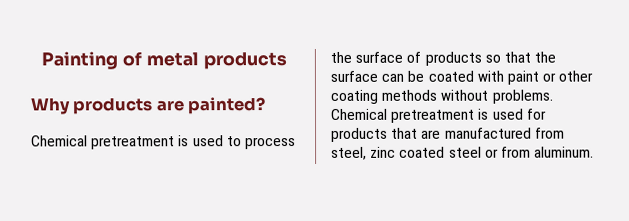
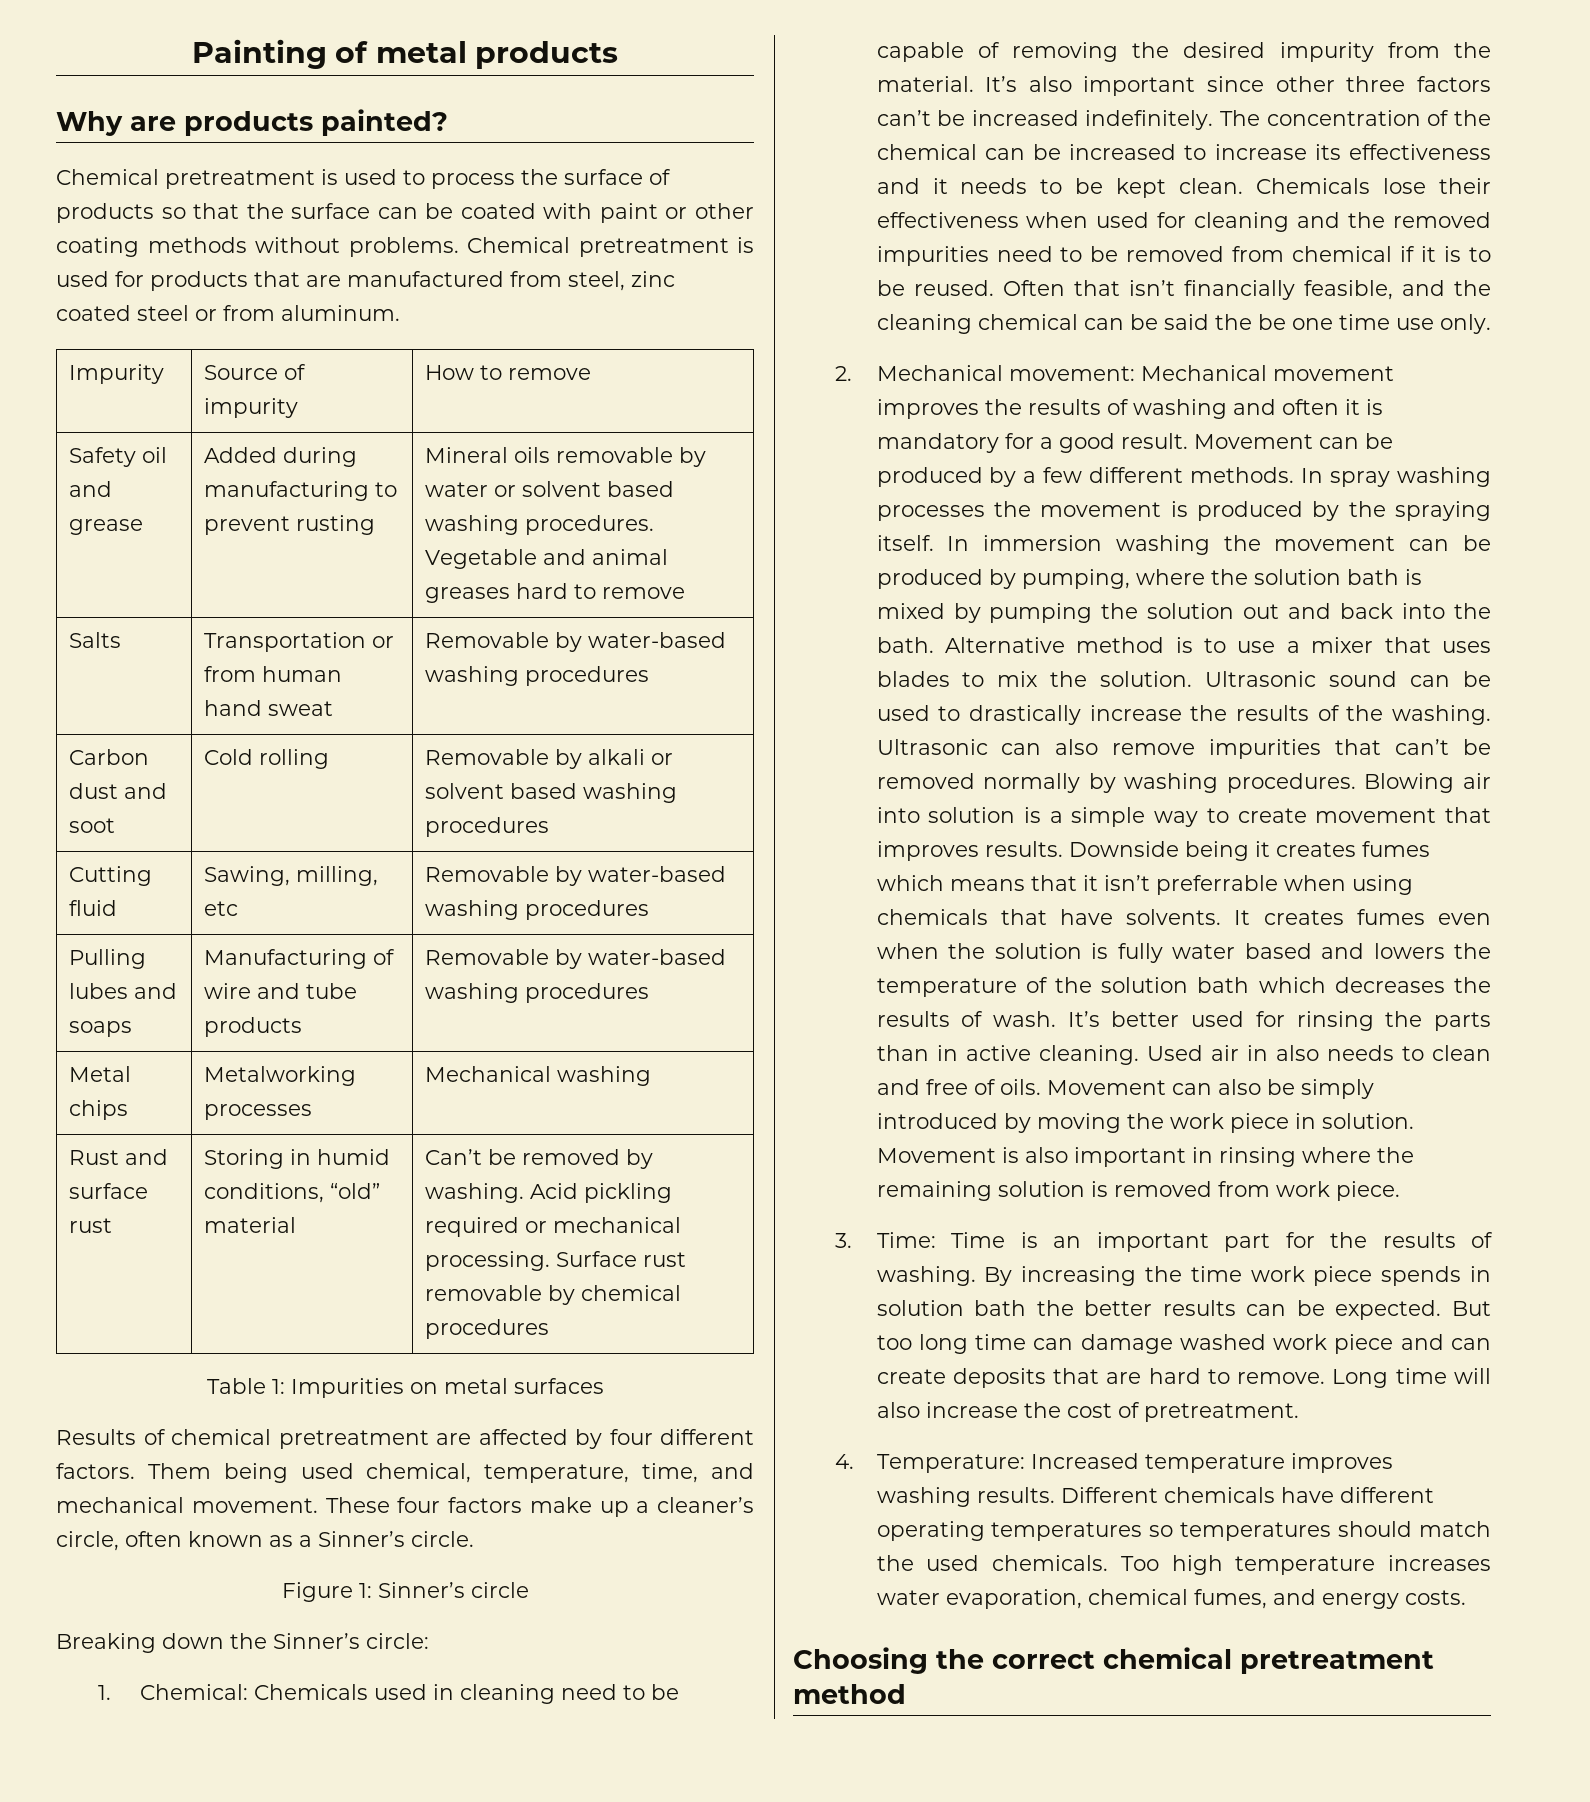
- Why products are painted?
+ Why are products painted?
+ Impurity | Source of impurity | How to remove
+ Safety oil and grease | Added during manufacturing to prevent rusting | Mineral oils removable by water or solvent based washing procedures. Vegetable and animal greases hard to remove
+ Salts | Transportation or from human hand sweat | Removable by water-based washing procedures
+ Carbon dust and soot | Cold rolling | Removable by alkali or solvent based washing procedures
+ Cutting fluid | Sawing, milling, etc | Removable by water-based washing procedures
+ Pulling lubes and soaps | Manufacturing of wire and tube products | Removable by water-based washing procedures
+ Metal chips | Metalworking processes | Mechanical washing
+ Rust and surface rust | Storing in humid conditions, “old” material | Can’t be removed by washing. Acid pickling required or mechanical processing. Surface rust removable by chemical procedures
+ Table 1: Impurities on metal surfaces
+ Results of chemical pretreatment are affected by four different factors. Them being used chemical, temperature, time, and mechanical movement. These four factors make up a cleaner’s circle, often known as a Sinner’s circle.
+ Figure 1: Sinner’s circle
+ Breaking down the Sinner’s circle:
+ 1. Chemical: Chemicals used in cleaning need to be capable of removing the desired impurity from the material. It’s also important since other three factors can’t be increased indefinitely. The concentration of the chemical can be increased to increase its effectiveness and it needs to be kept clean. Chemicals lose their effectiveness when used for cleaning and the removed impurities need to be removed from chemical if it is to be reused. Often that isn’t financially feasible, and the cleaning chemical can be said the be one time use only.
+ 2. Mechanical movement: Mechanical movement improves the results of washing and often it is mandatory for a good result. Movement can be produced by a few different methods. In spray washing processes the movement is produced by the spraying itself. In immersion washing the movement can be produced by pumping, where the solution bath is mixed by pumping the solution out and back into the bath. Alternative method is to use a mixer that uses blades to mix the solution. Ultrasonic sound can be used to drastically increase the results of the washing. Ultrasonic can also remove impurities that can’t be removed normally by washing procedures. Blowing air into solution is a simple way to create movement that improves results. Downside being it creates fumes which means that it isn’t preferrable when using chemicals that have solvents. It creates fumes even when the solution is fully water based and lowers the temperature of the solution bath which decreases the results of wash. It’s better used for rinsing the parts than in active cleaning. Used air in also needs to clean and free of oils. Movement can also be simply introduced by moving the work piece in solution. Movement is also important in rinsing where the remaining solution is removed from work piece.
+ 3. Time: Time is an important part for the results of washing. By increasing the time work piece spends in solution bath the better results can be expected. But too long time can damage washed work piece and can create deposits that are hard to remove. Long time will also increase the cost of pretreatment.
+ 4. Temperature: Increased temperature improves washing results. Different chemicals have different operating temperatures so temperatures should match the used chemicals. Too high temperature increases water evaporation, chemical fumes, and energy costs.
+ Choosing the correct chemical pretreatment method

